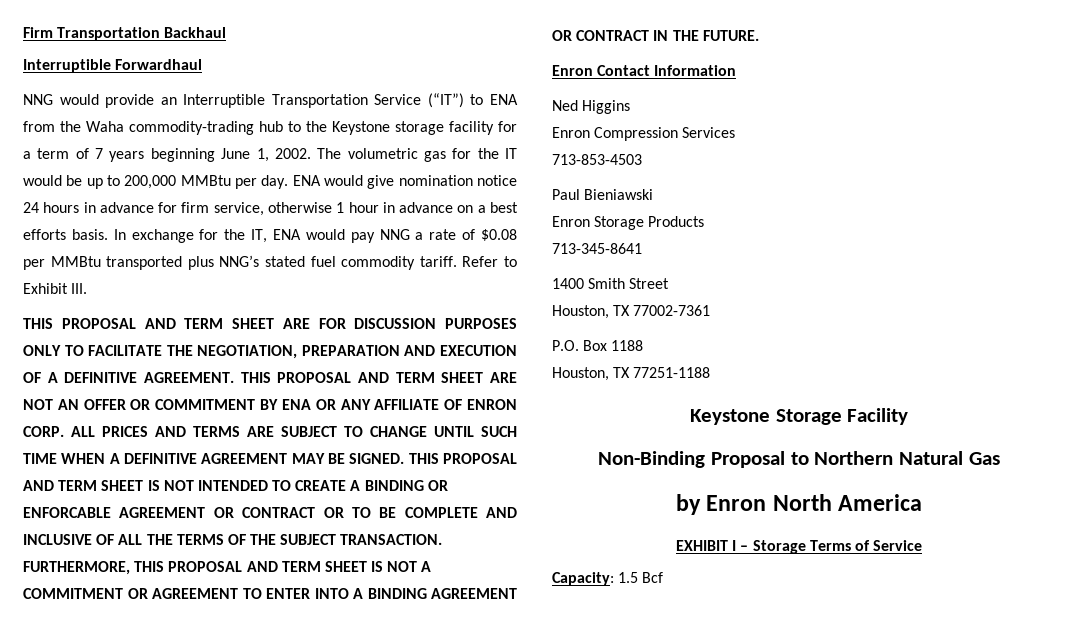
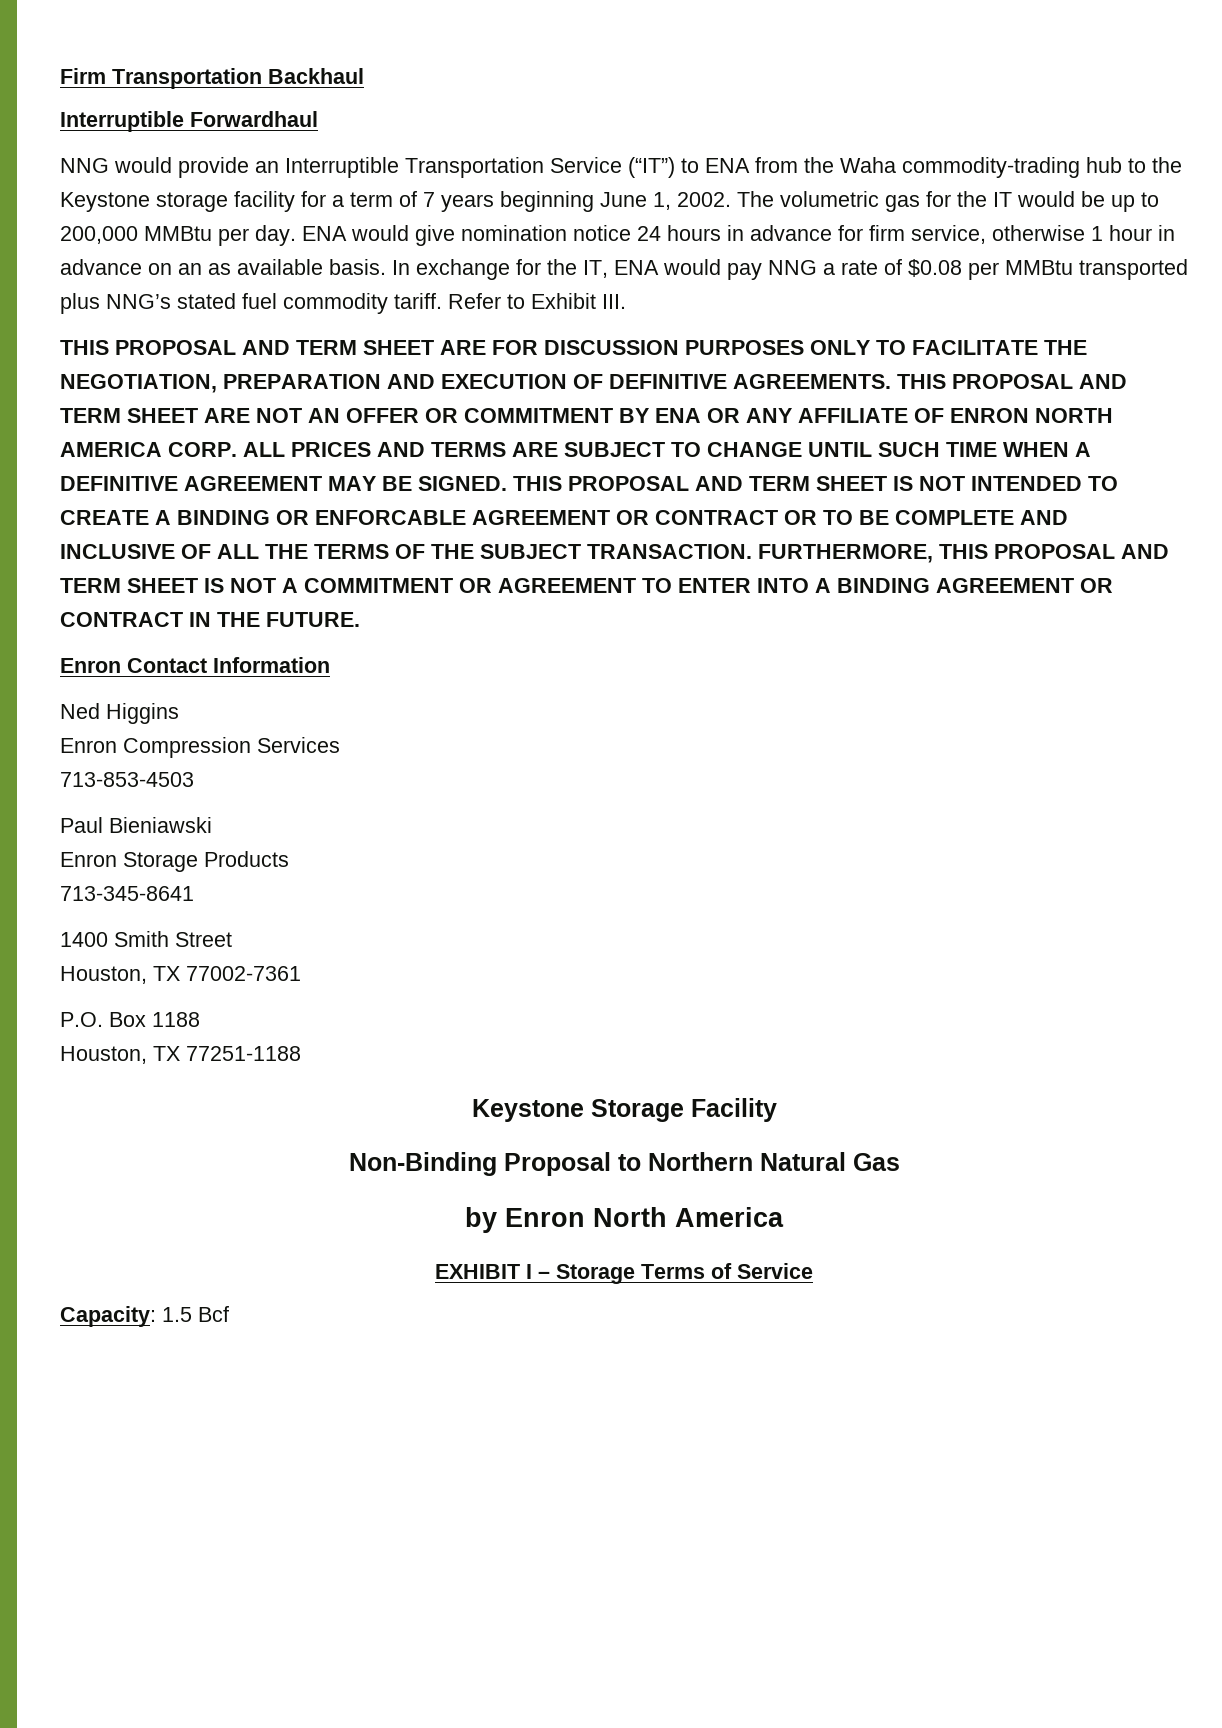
- ENA would give nomination notice 24 hours in advance for firm service, otherwise 1 hour in advance on a best efforts basis.
+ ENA would give nomination notice 24 hours in advance for firm service, otherwise 1 hour in advance on an as available basis.
- THIS PROPOSAL AND TERM SHEET ARE FOR DISCUSSION PURPOSES ONLY TO FACILITATE THE NEGOTIATION, PREPARATION AND EXECUTION OF A DEFINITIVE AGREEMENT.
+ THIS PROPOSAL AND TERM SHEET ARE FOR DISCUSSION PURPOSES ONLY TO FACILITATE THE NEGOTIATION, PREPARATION AND EXECUTION OF DEFINITIVE AGREEMENTS.
- THIS PROPOSAL AND TERM SHEET ARE NOT AN OFFER OR COMMITMENT BY ENA OR ANY AFFILIATE OF ENRON CORP.
+ THIS PROPOSAL AND TERM SHEET ARE NOT AN OFFER OR COMMITMENT BY ENA OR ANY AFFILIATE OF ENRON NORTH AMERICA CORP.

